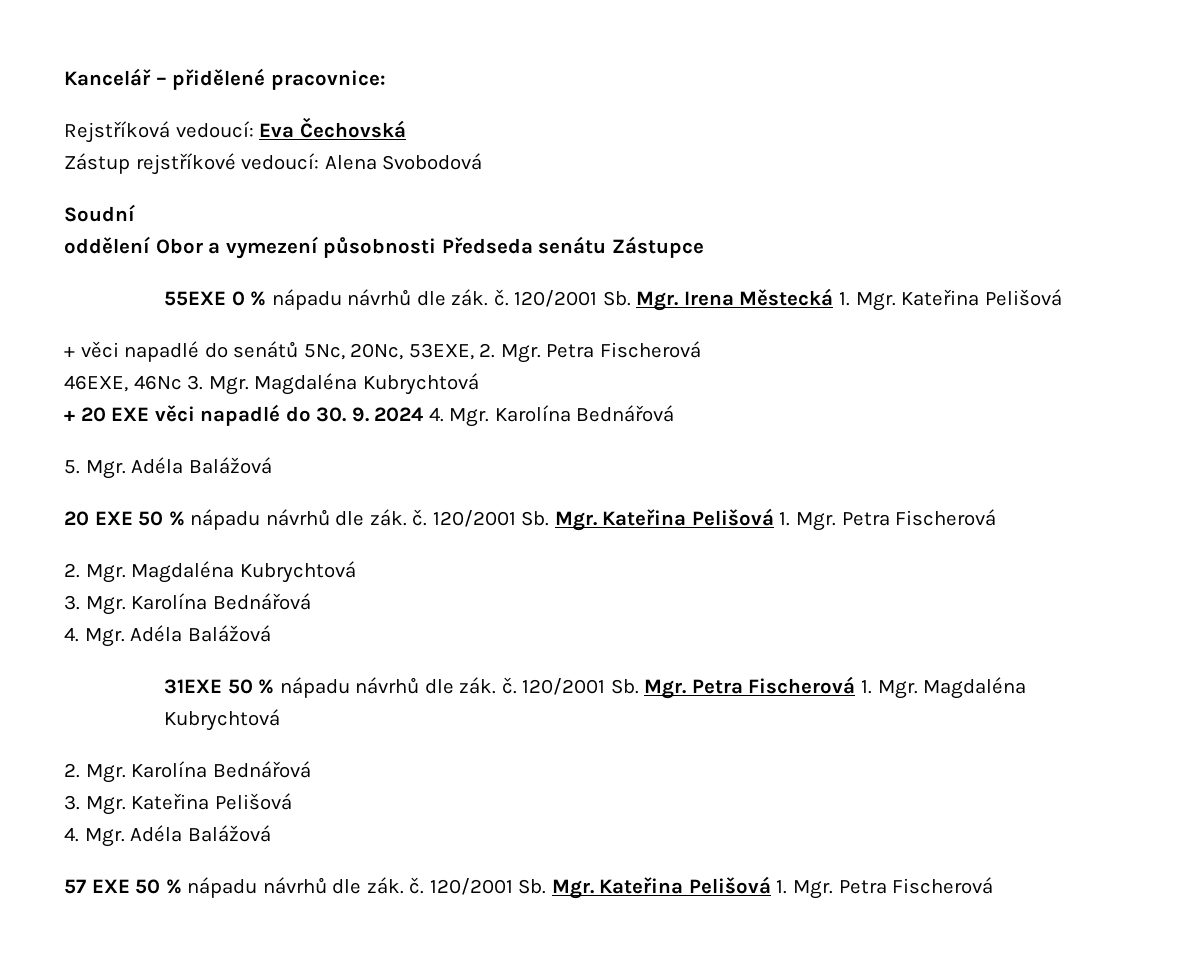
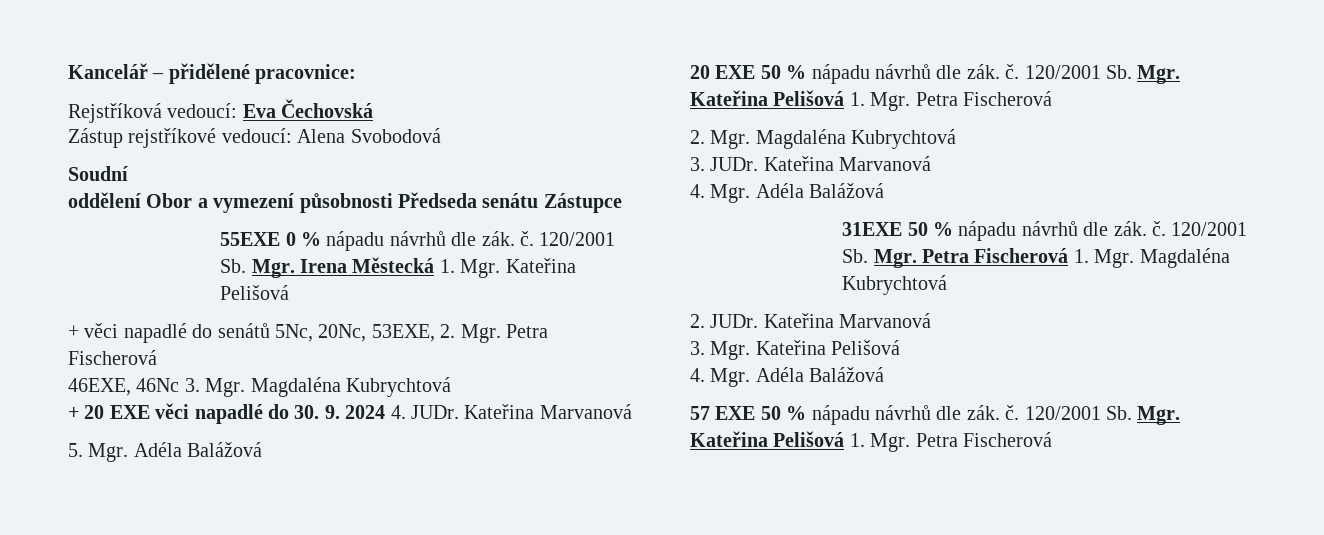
- + 20 EXE věci napadlé do 30. 9. 2024 4. Mgr. Karolína Bednářová
+ + 20 EXE věci napadlé do 30. 9. 2024 4. JUDr. Kateřina Marvanová
- 3. Mgr. Karolína Bednářová
+ 3. JUDr. Kateřina Marvanová
- 2. Mgr. Karolína Bednářová
+ 2. JUDr. Kateřina Marvanová

